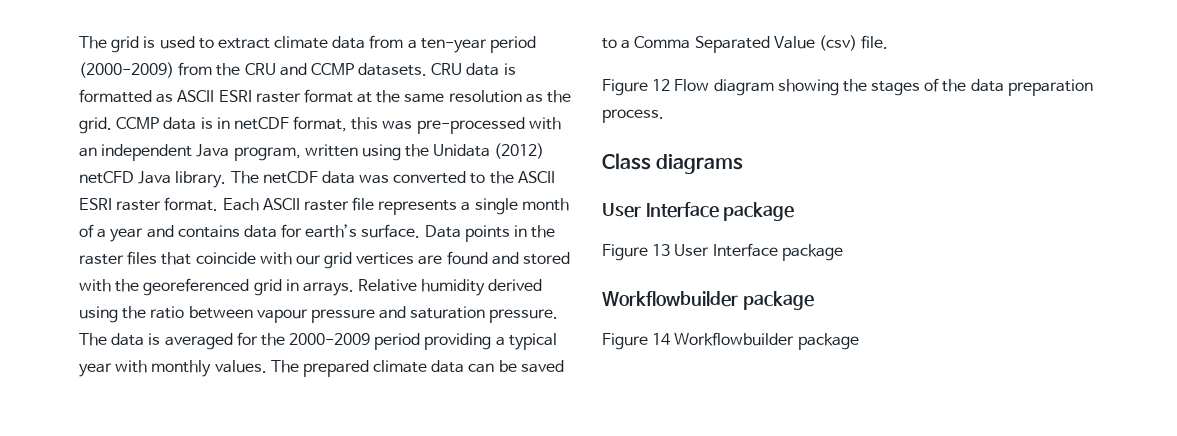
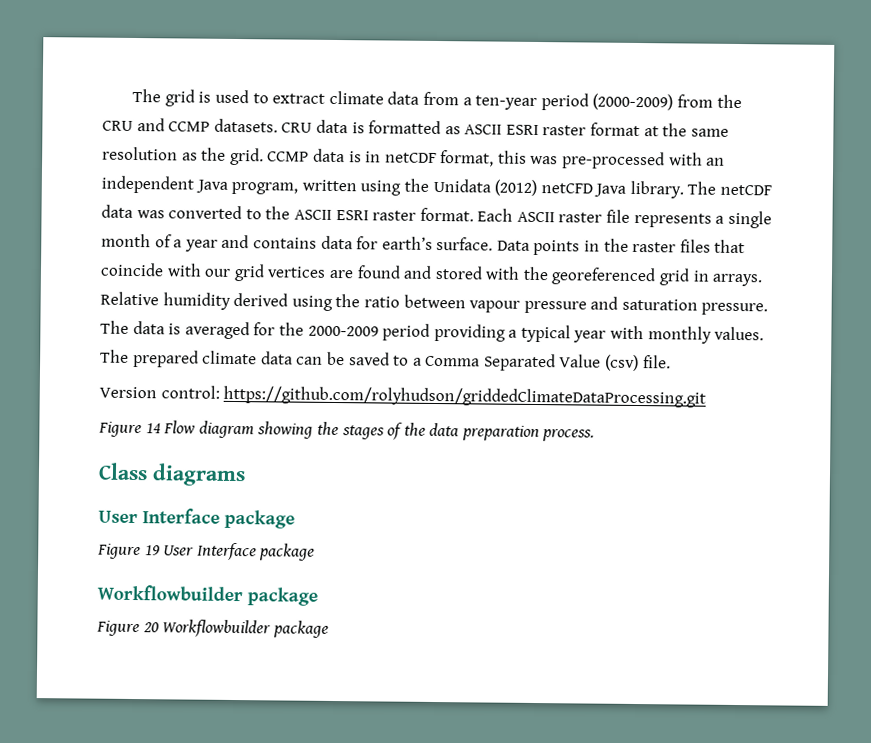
- Figure 12 Flow diagram showing the stages of the data preparation process.
+ Version control: https://github.com/rolyhudson/griddedClimateDataProcessing.git
+ Figure 14 Flow diagram showing the stages of the data preparation process.
- Figure 13 User Interface package
+ Figure 19 User Interface package
- Figure 14 Workflowbuilder package
+ Figure 20 Workflowbuilder package

